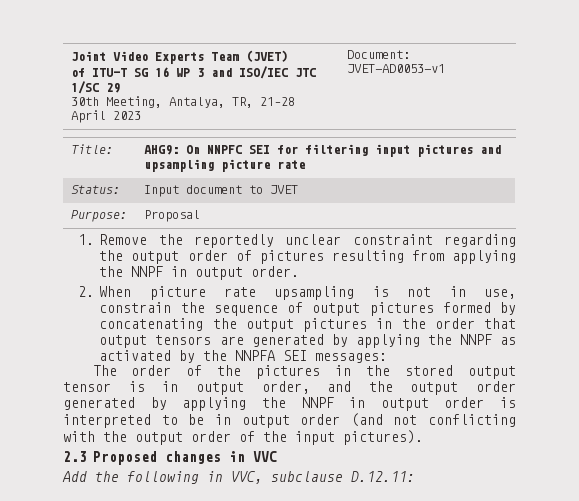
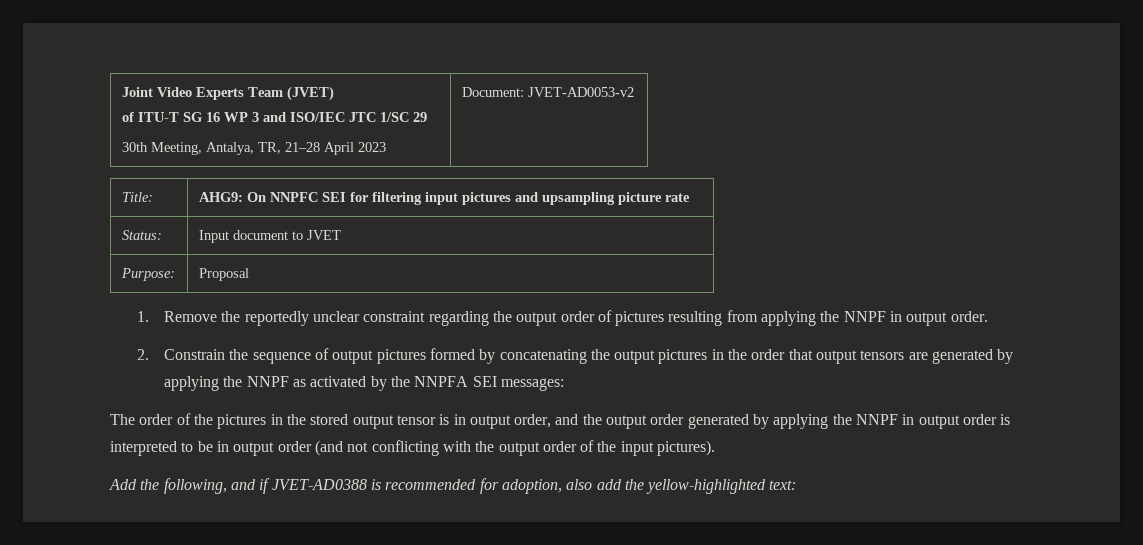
  Joint Video Experts Team (JVET)
  of ITU-T SG 16 WP 3 and ISO/IEC JTC 1/SC 29
- 30th Meeting, Antalya, TR, 21–28 April 2023 | Document: JVET-AD0053-v1
+ 30th Meeting, Antalya, TR, 21–28 April 2023 | Document: JVET-AD0053-v2
- 2. When picture rate upsampling is not in use, constrain the sequence of output pictures formed by concatenating the output pictures in the order that output tensors are generated by applying the NNPF as activated by the NNPFA SEI messages:
+ 2. Constrain the sequence of output pictures formed by concatenating the output pictures in the order that output tensors are generated by applying the NNPF as activated by the NNPFA SEI messages:
- 2.3 Proposed changes in VVC
- Add the following in VVC, subclause D.12.11:
+ Add the following, and if JVET-AD0388 is recommended for adoption, also add the yellow-highlighted text:

